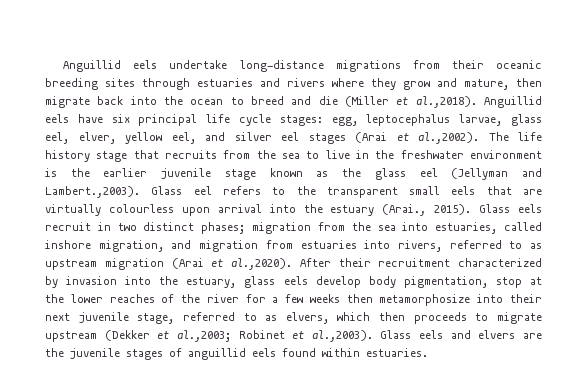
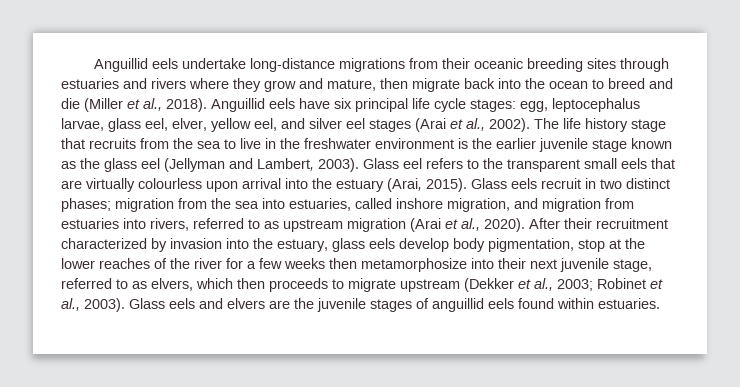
- Anguillid eels undertake long-distance migrations from their oceanic breeding sites through estuaries and rivers where they grow and mature, then migrate back into the ocean to breed and die (Miller et al.,2018). Anguillid eels have six principal life cycle stages:
+ Anguillid eels undertake long-distance migrations from their oceanic breeding sites through estuaries and rivers where they grow and mature, then migrate back into the ocean to breed and die (Miller et al., 2018). Anguillid eels have six principal life cycle stages:
- egg, leptocephalus larvae, glass eel, elver, yellow eel, and silver eel stages (Arai et al.,2002). The life history stage that recruits from the sea to live in the freshwater environment is the earlier juvenile stage known as the glass eel (Jellyman and Lambert.,2003). Glass eel refers to the transparent small eels that are virtually colourless upon arrival into the estuary (Arai., 2015).
+ egg, leptocephalus larvae, glass eel, elver, yellow eel, and silver eel stages (Arai et al., 2002). The life history stage that recruits from the sea to live in the freshwater environment is the earlier juvenile stage known as the glass eel (Jellyman and Lambert, 2003). Glass eel refers to the transparent small eels that are virtually colourless upon arrival into the estuary (Arai, 2015).
- migration from the sea into estuaries, called inshore migration, and migration from estuaries into rivers, referred to as upstream migration (Arai et al.,2020). After their recruitment characterized by invasion into the estuary, glass eels develop body pigmentation, stop at the lower reaches of the river for a few weeks then metamorphosize into their next juvenile stage, referred to as elvers, which then proceeds to migrate upstream (Dekker et al.,2003; Robinet et al.,2003). Glass eels and elvers are the juvenile stages of anguillid eels found within estuaries.
+ migration from the sea into estuaries, called inshore migration, and migration from estuaries into rivers, referred to as upstream migration (Arai et al., 2020). After their recruitment characterized by invasion into the estuary, glass eels develop body pigmentation, stop at the lower reaches of the river for a few weeks then metamorphosize into their next juvenile stage, referred to as elvers, which then proceeds to migrate upstream (Dekker et al., 2003; Robinet et al., 2003). Glass eels and elvers are the juvenile stages of anguillid eels found within estuaries.

